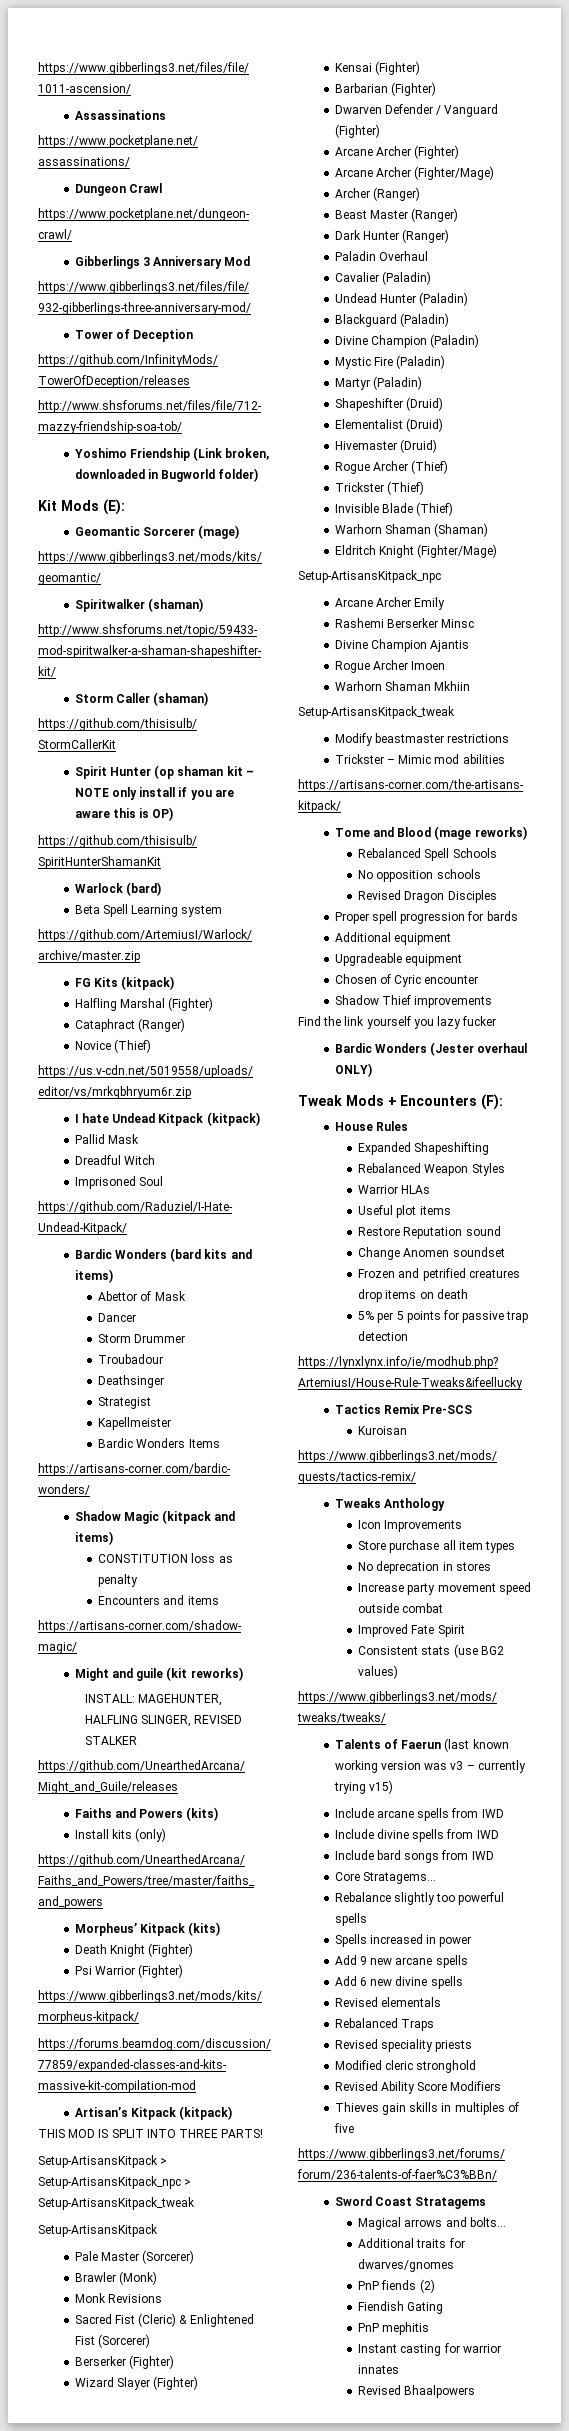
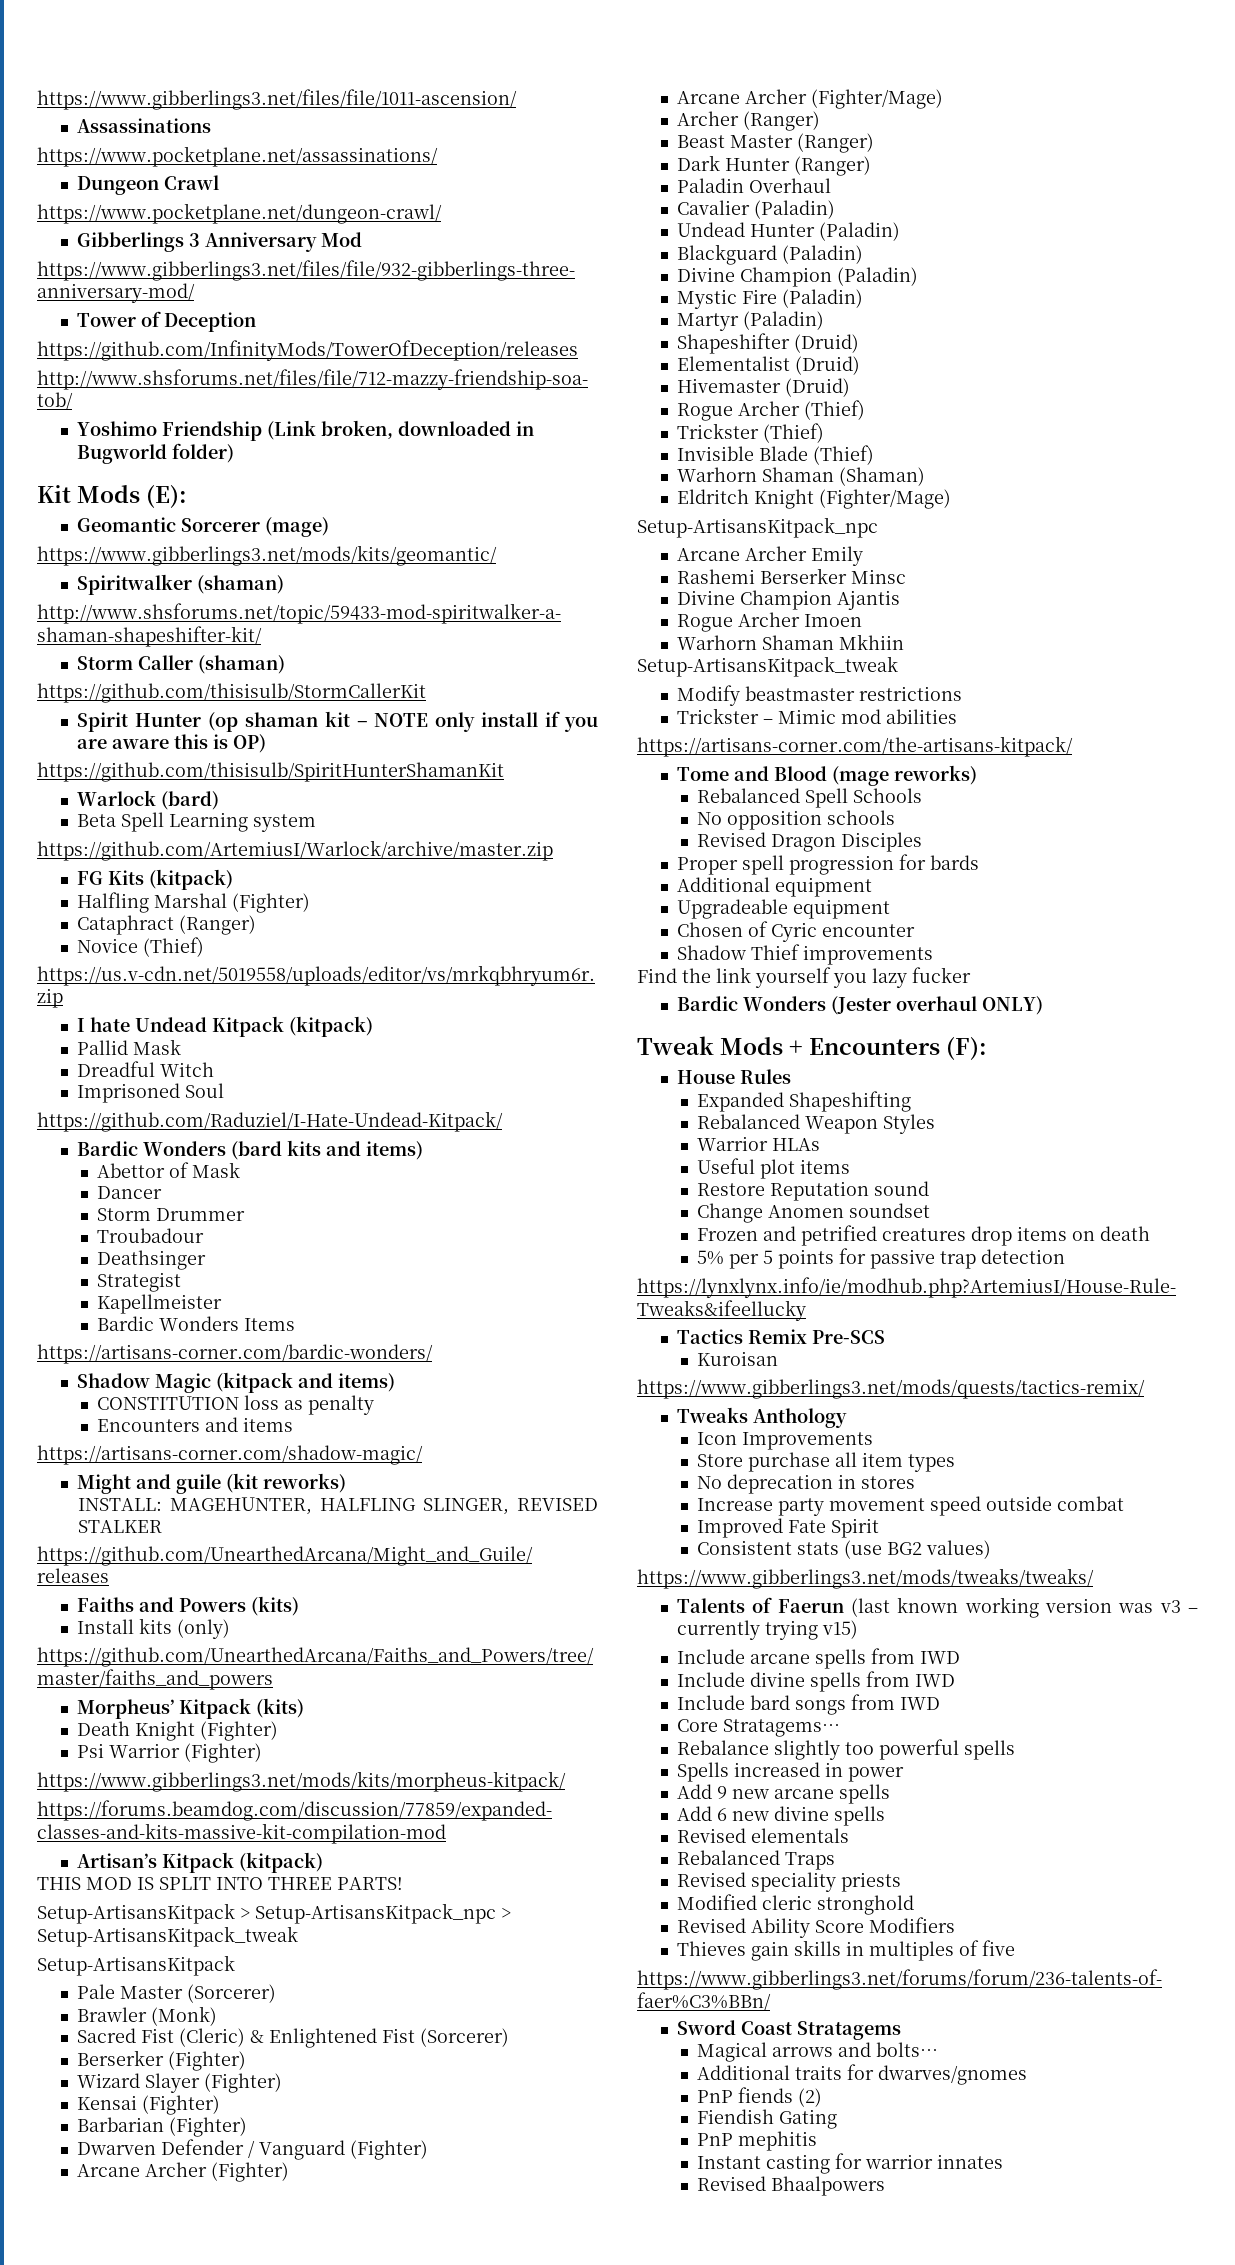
- Monk Revisions

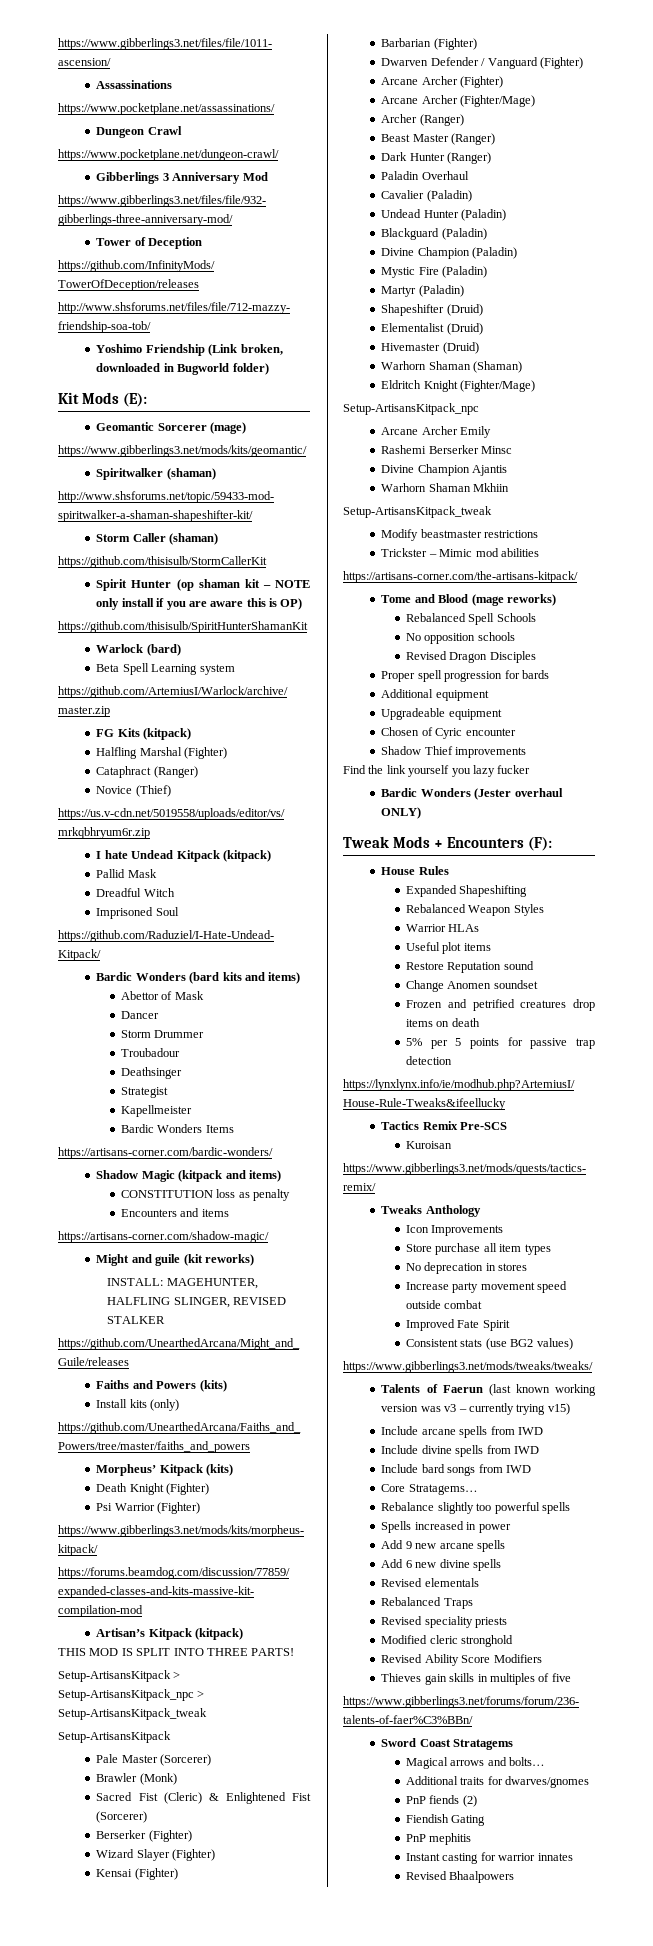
- Rogue Archer (Thief)
- Trickster (Thief)
- Invisible Blade (Thief)
- Rogue Archer Imoen

